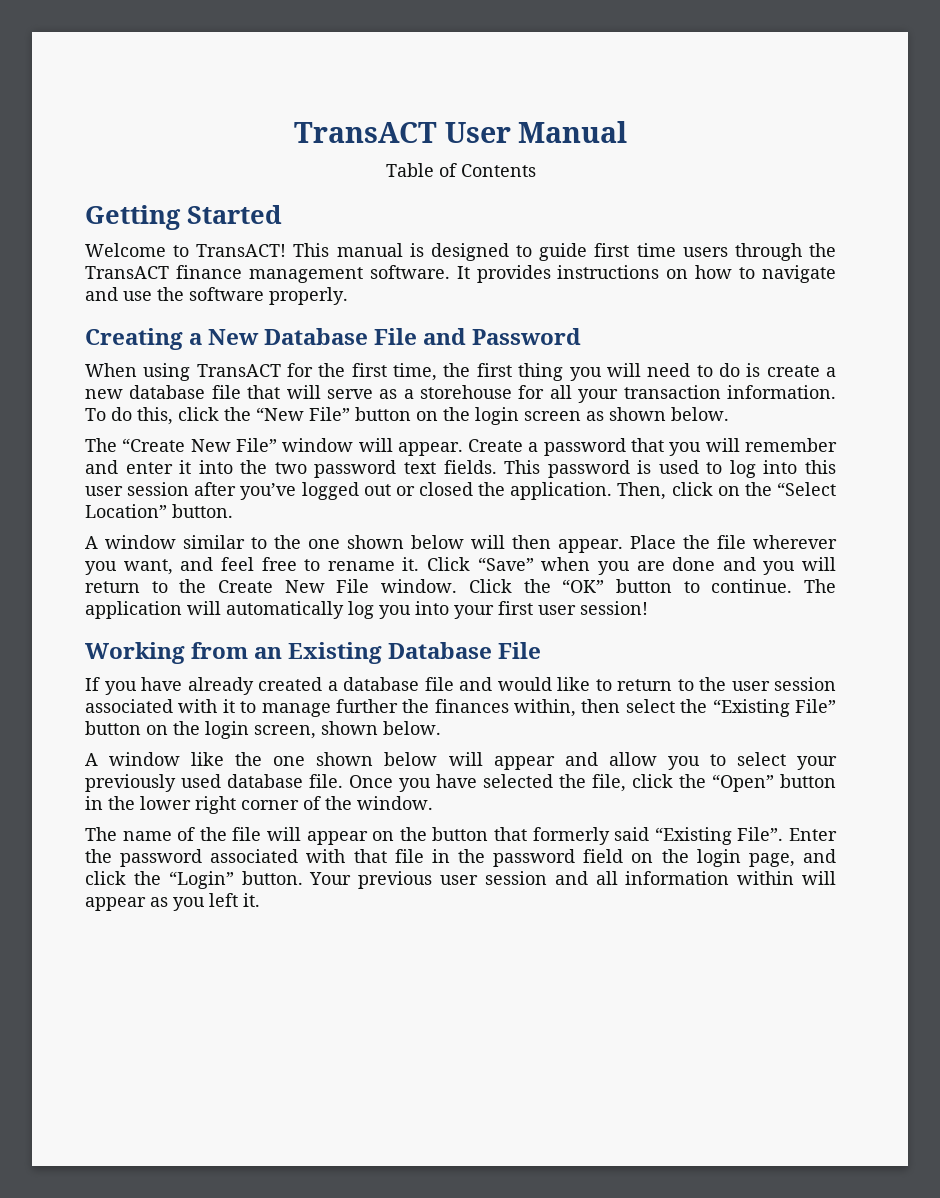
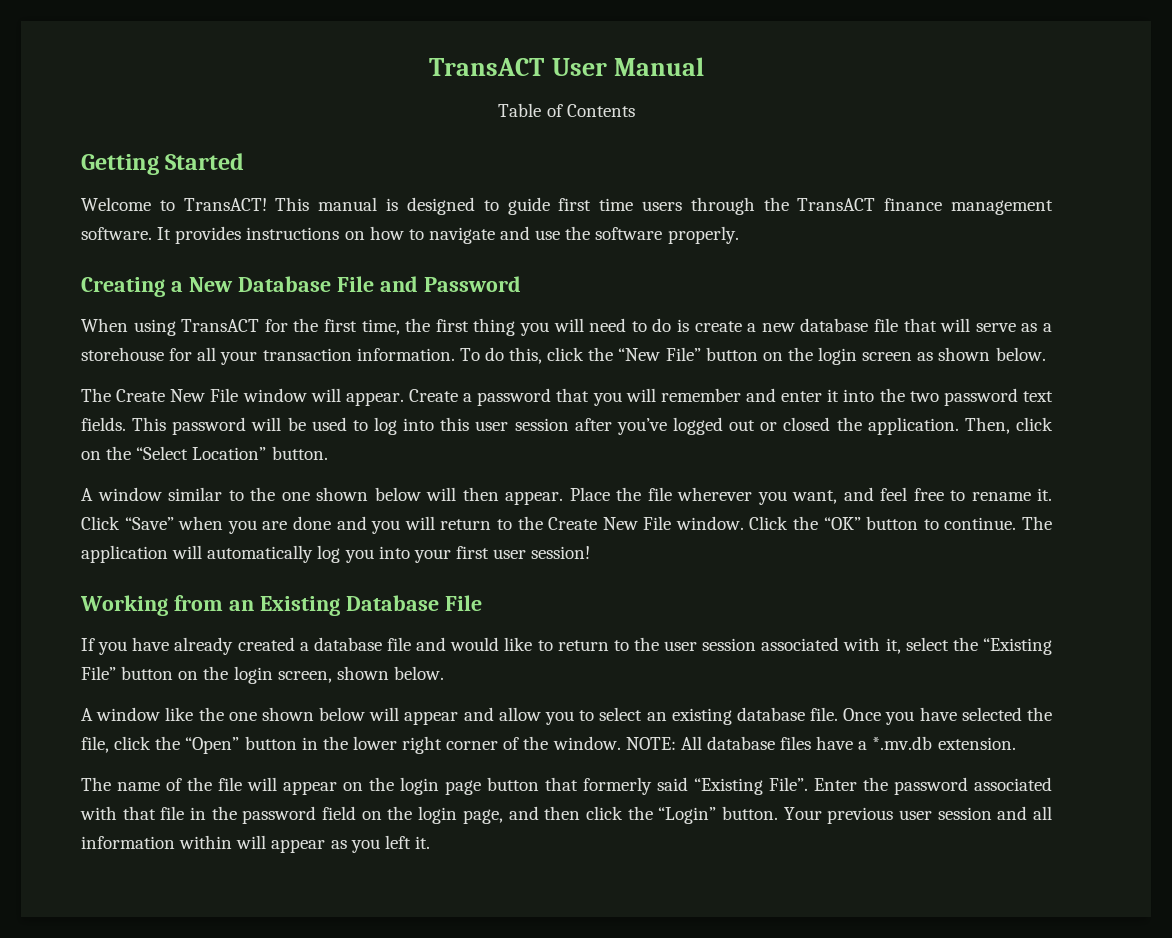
- The “Create New File” window will appear.
+ The Create New File window will appear.
- This password is used to log into this user session after you’ve logged out or closed the application.
+ This password will be used to log into this user session after you’ve logged out or closed the application.
- If you have already created a database file and would like to return to the user session associated with it to manage further the finances within, then select the “Existing File” button on the login screen, shown below.
+ If you have already created a database file and would like to return to the user session associated with it, select the “Existing File” button on the login screen, shown below.
- A window like the one shown below will appear and allow you to select your previously used database file.
+ A window like the one shown below will appear and allow you to select an existing database file.
+ NOTE: All database files have a *.mv.db extension.
- The name of the file will appear on the button that formerly said “Existing File”.
+ The name of the file will appear on the login page button that formerly said “Existing File”.
- Enter the password associated with that file in the password field on the login page, and click the “Login” button.
+ Enter the password associated with that file in the password field on the login page, and then click the “Login” button.

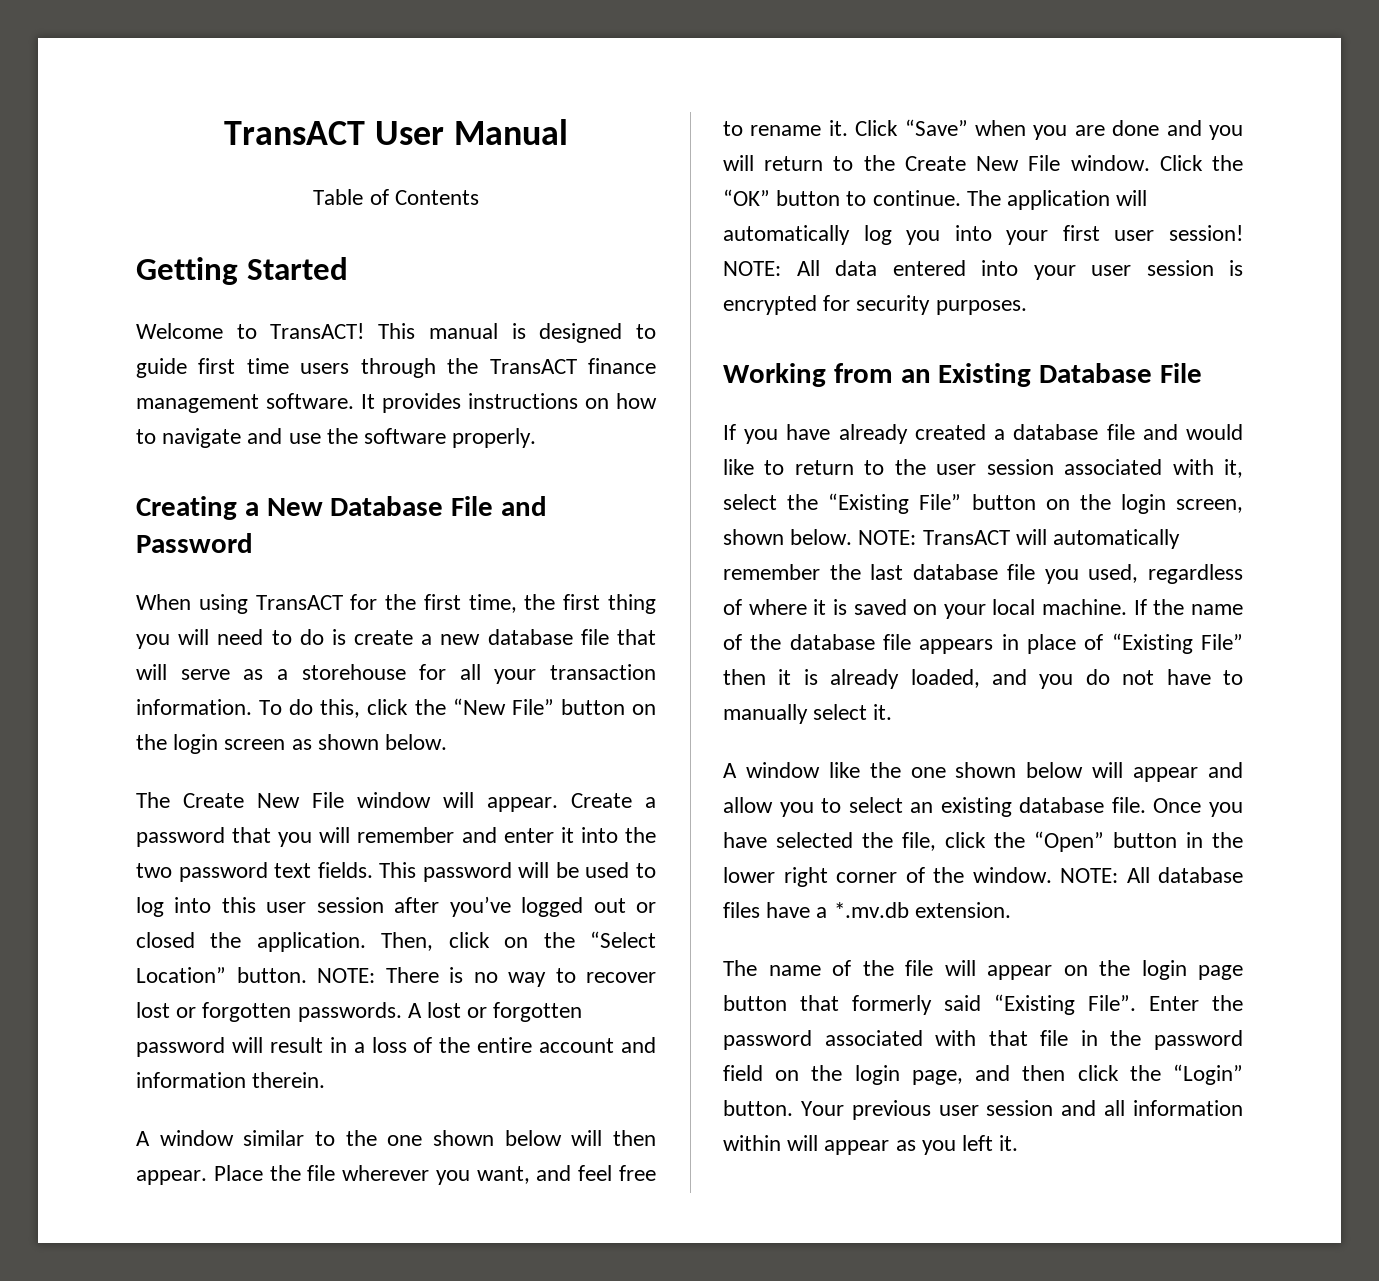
+ NOTE: There is no way to recover lost or forgotten passwords. A lost or forgotten password will result in a loss of the entire account and information therein.
+ NOTE: All data entered into your user session is encrypted for security purposes.
+ NOTE: TransACT will automatically remember the last database file you used, regardless of where it is saved on your local machine. If the name of the database file appears in place of “Existing File” then it is already loaded, and you do not have to manually select it.

